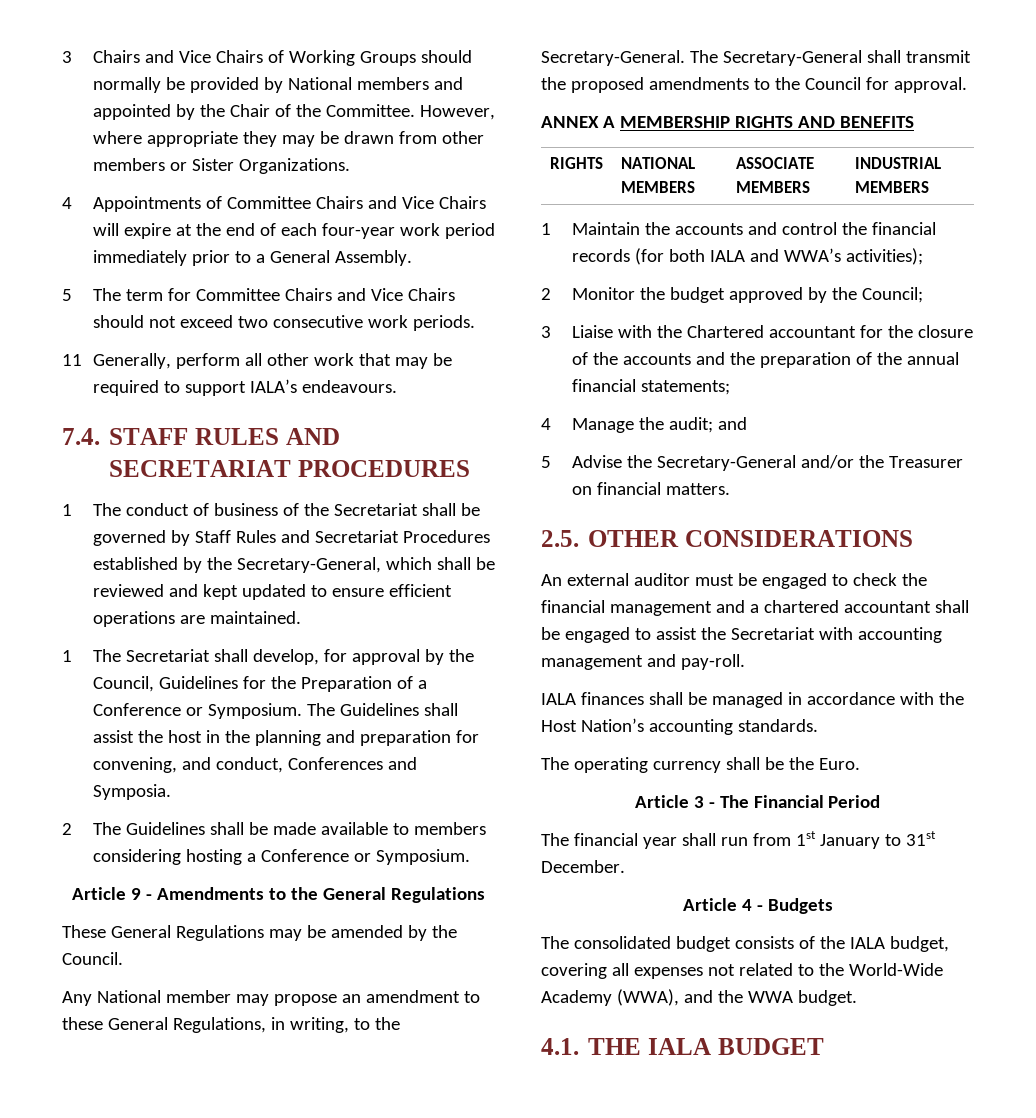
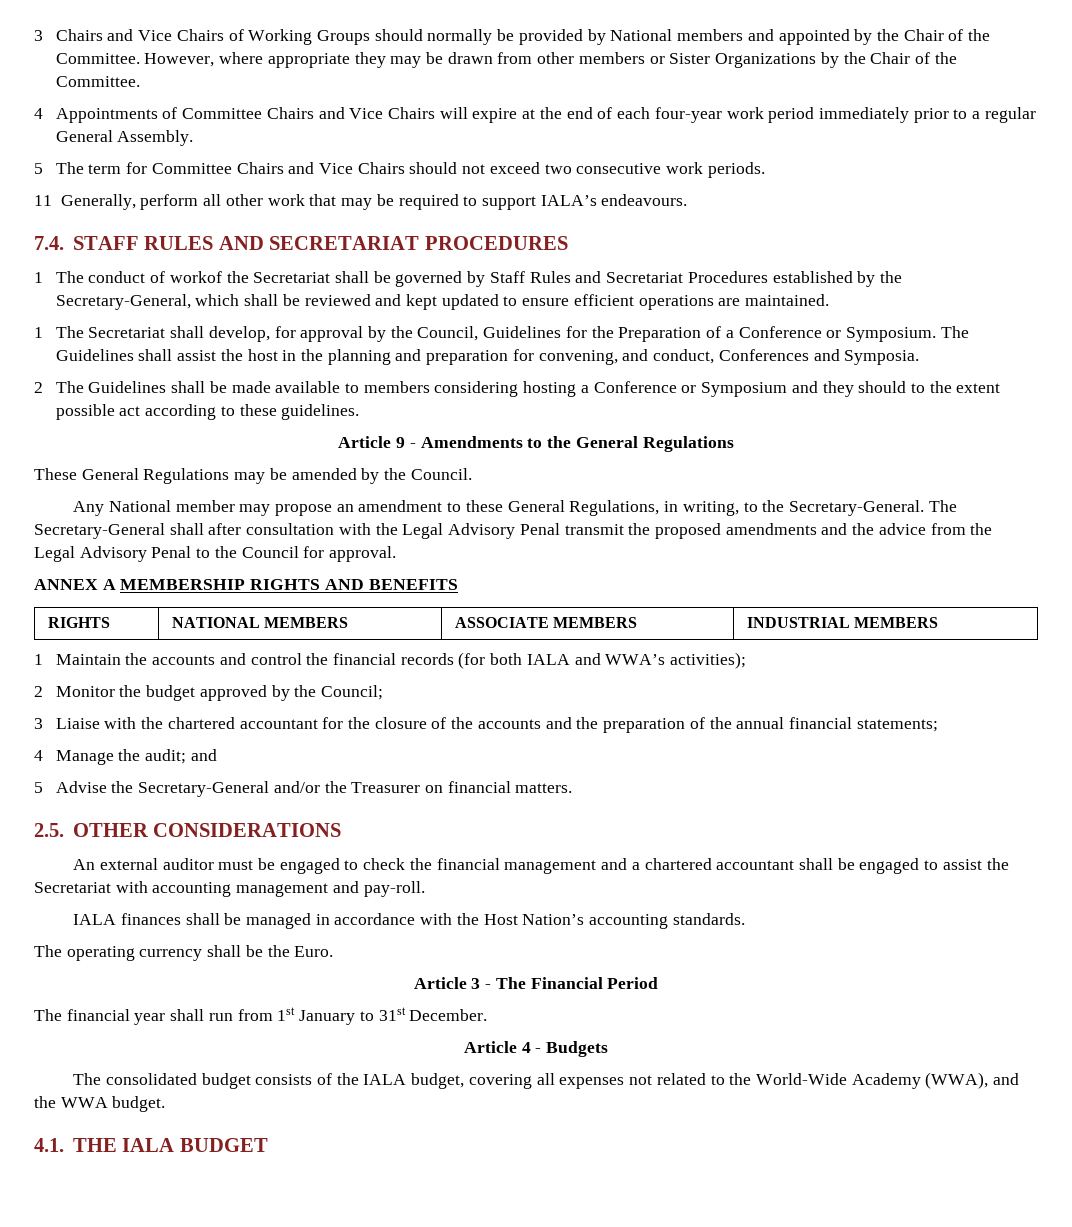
- However, where appropriate they may be drawn from other members or Sister Organizations.
+ However, where appropriate they may be drawn from other members or Sister Organizations by the Chair of the Committee.
- 4 Appointments of Committee Chairs and Vice Chairs will expire at the end of each four-year work period immediately prior to a General Assembly.
+ 4 Appointments of Committee Chairs and Vice Chairs will expire at the end of each four-year work period immediately prior to a regular General Assembly.
- 1 The conduct of business of the Secretariat shall be governed by Staff Rules and Secretariat Procedures established by the Secretary-General, which shall be reviewed and kept updated to ensure efficient operations are maintained.
+ 1 The conduct of workof the Secretariat shall be governed by Staff Rules and Secretariat Procedures established by the Secretary-General, which shall be reviewed and kept updated to ensure efficient operations are maintained.
- 2 The Guidelines shall be made available to members considering hosting a Conference or Symposium.
+ 2 The Guidelines shall be made available to members considering hosting a Conference or Symposium and they should to the extent possible act according to these guidelines.
- The Secretary-General shall transmit the proposed amendments to the Council for approval.
+ The Secretary-General shall after consultation with the Legal Advisory Penal transmit the proposed amendments and the advice from the Legal Advisory Penal to the Council for approval.
- 3 Liaise with the Chartered accountant for the closure of the accounts and the preparation of the annual financial statements;
+ 3 Liaise with the chartered accountant for the closure of the accounts and the preparation of the annual financial statements;

